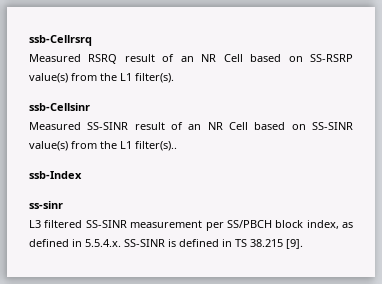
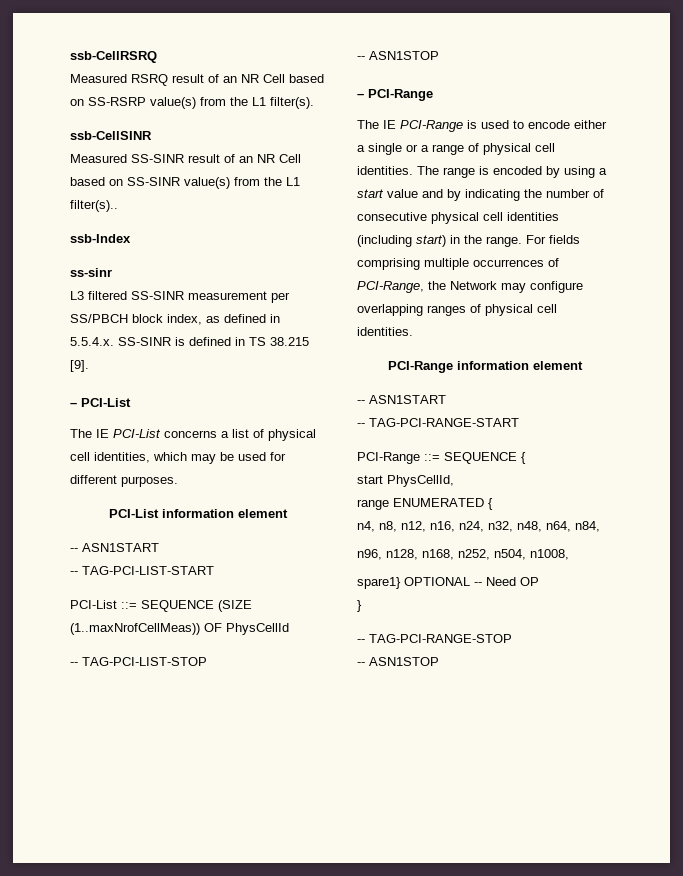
- ssb-Cellrsrq
+ ssb-CellRSRQ
- ssb-Cellsinr
+ ssb-CellSINR
+ – PCI-List
+ The IE PCI-List concerns a list of physical cell identities, which may be used for different purposes.
+ PCI-List information element
+ -- ASN1START
+ -- TAG-PCI-LIST-START
+ PCI-List ::= SEQUENCE (SIZE (1..maxNrofCellMeas)) OF PhysCellId
+ -- TAG-PCI-LIST-STOP
+ -- ASN1STOP
+ – PCI-Range
+ The IE PCI-Range is used to encode either a single or a range of physical cell identities. The range is encoded by using a start value and by indicating the number of consecutive physical cell identities (including start) in the range. For fields comprising multiple occurrences of PCI-Range, the Network may configure overlapping ranges of physical cell identities.
+ PCI-Range information element
+ -- ASN1START
+ -- TAG-PCI-RANGE-START
+ PCI-Range ::= SEQUENCE {
+ start PhysCellId,
+ range ENUMERATED {
+ n4, n8, n12, n16, n24, n32, n48, n64, n84,
+ n96, n128, n168, n252, n504, n1008,
+ spare1} OPTIONAL -- Need OP
+ }
+ -- TAG-PCI-RANGE-STOP
+ -- ASN1STOP

